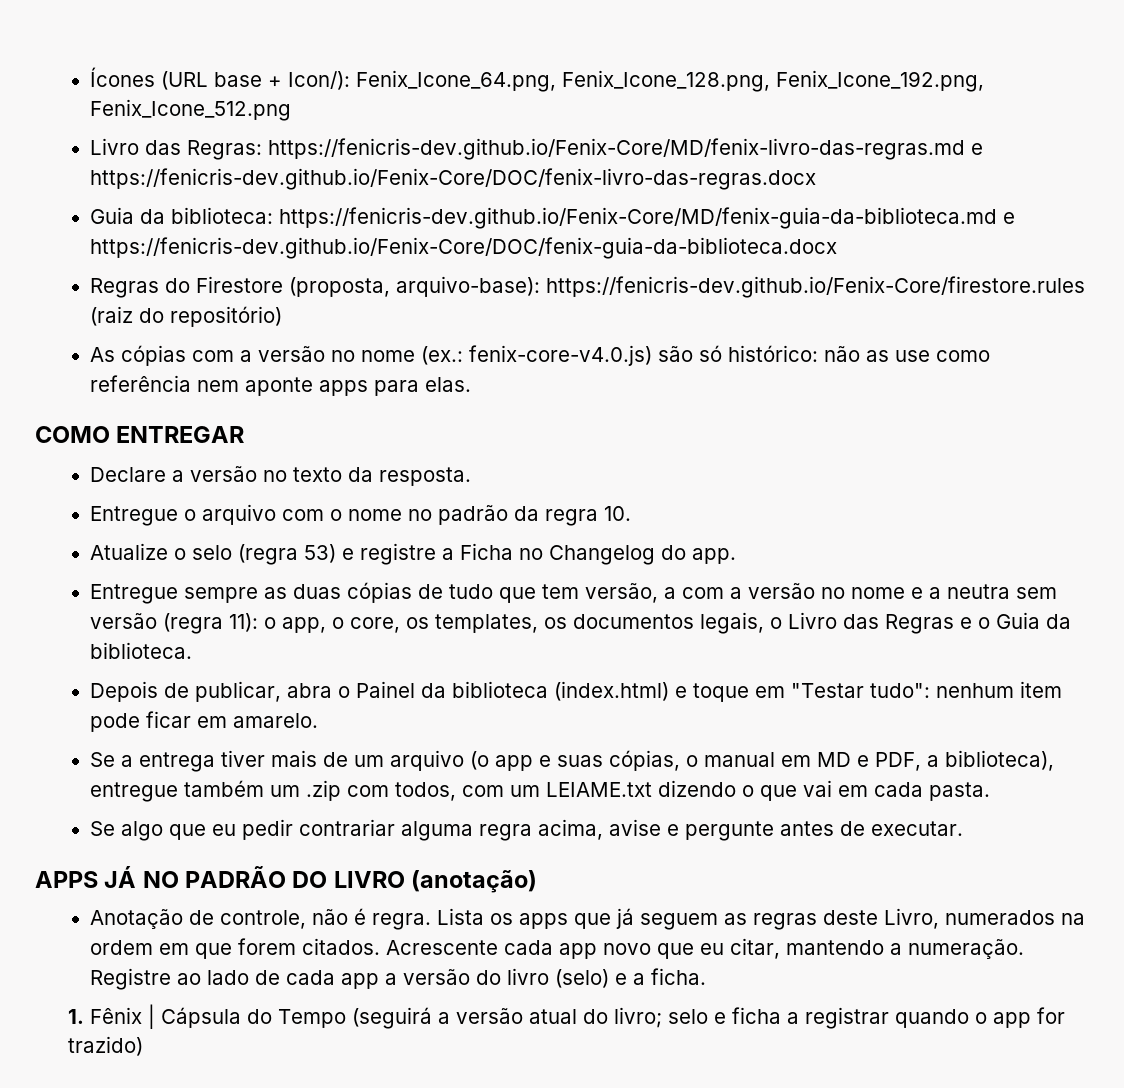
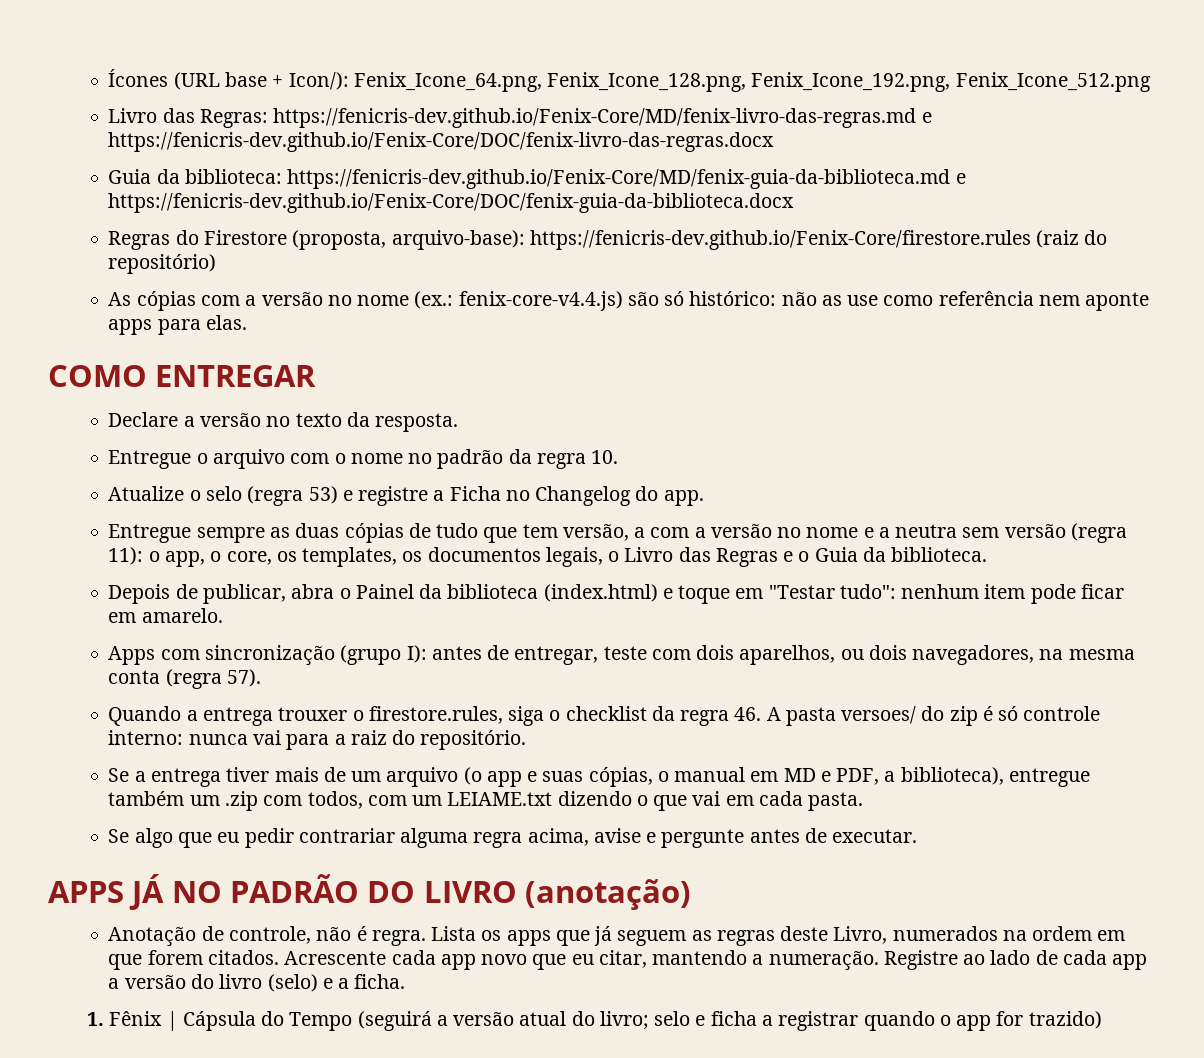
- As cópias com a versão no nome (ex.: fenix-core-v4.0.js) são só histórico: não as use como referência nem aponte apps para elas.
+ As cópias com a versão no nome (ex.: fenix-core-v4.4.js) são só histórico: não as use como referência nem aponte apps para elas.
+ Apps com sincronização (grupo I): antes de entregar, teste com dois aparelhos, ou dois navegadores, na mesma conta (regra 57).
+ Quando a entrega trouxer o firestore.rules, siga o checklist da regra 46. A pasta versoes/ do zip é só controle interno: nunca vai para a raiz do repositório.

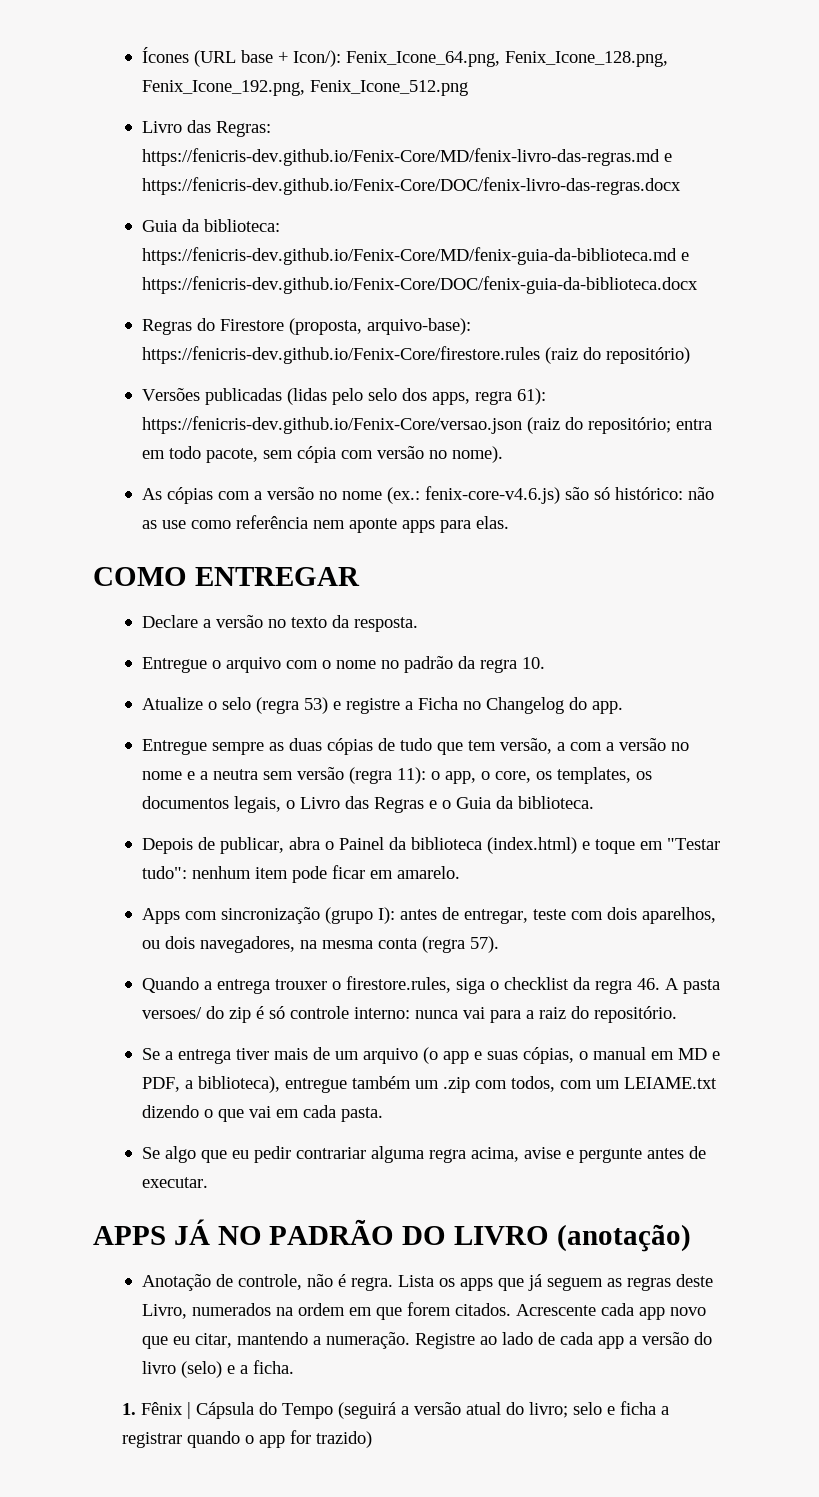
+ Versões publicadas (lidas pelo selo dos apps, regra 61): https://fenicris-dev.github.io/Fenix-Core/versao.json (raiz do repositório; entra em todo pacote, sem cópia com versão no nome).
- As cópias com a versão no nome (ex.: fenix-core-v4.4.js) são só histórico: não as use como referência nem aponte apps para elas.
+ As cópias com a versão no nome (ex.: fenix-core-v4.6.js) são só histórico: não as use como referência nem aponte apps para elas.

